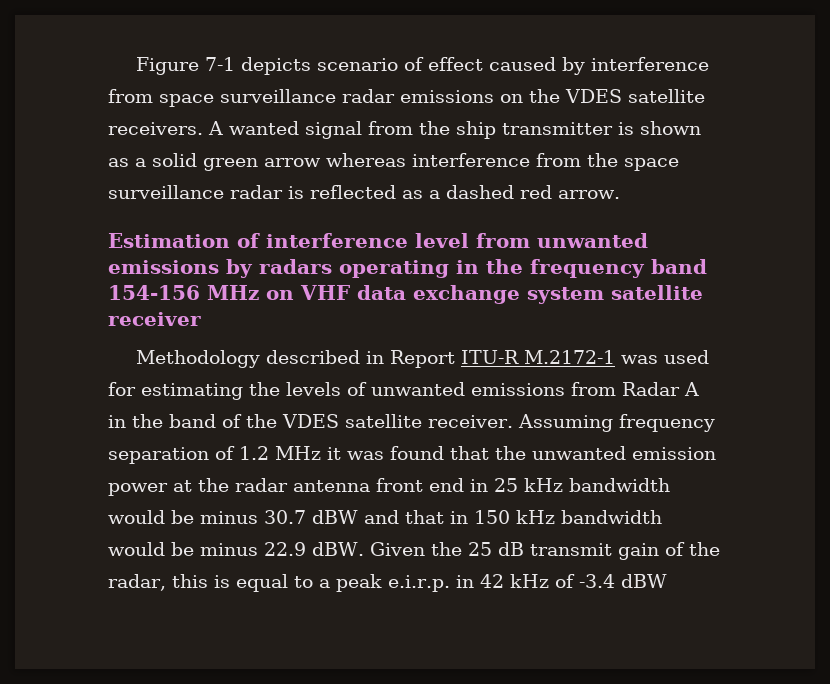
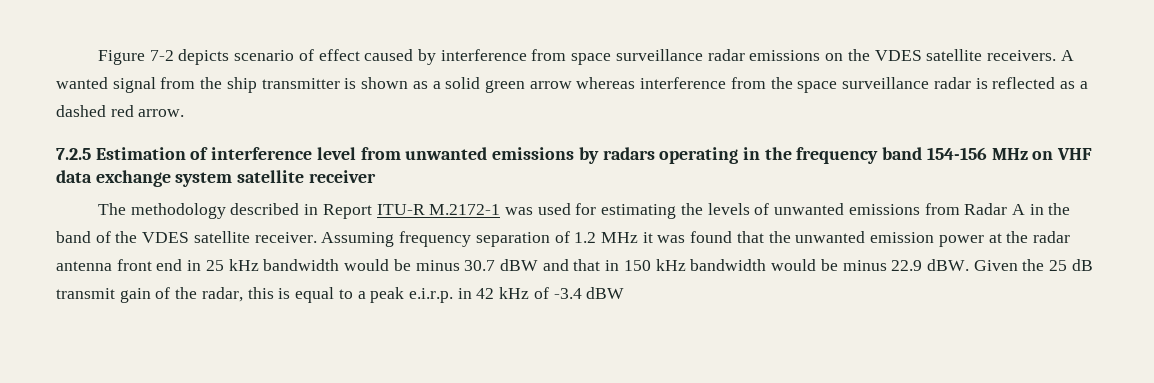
- Figure 7-1 depicts scenario of effect caused by interference from space surveillance radar emissions on the VDES satellite receivers.
+ Figure 7-2 depicts scenario of effect caused by interference from space surveillance radar emissions on the VDES satellite receivers.
- Estimation of interference level from unwanted emissions by radars operating in the frequency band 154-156 MHz on VHF data exchange system satellite receiver
+ 7.2.5 Estimation of interference level from unwanted emissions by radars operating in the frequency band 154-156 MHz on VHF data exchange system satellite receiver
- Methodology described in Report ITU-R M.2172-1 was used for estimating the levels of unwanted emissions from Radar A in the band of the VDES satellite receiver.
+ The methodology described in Report ITU-R M.2172-1 was used for estimating the levels of unwanted emissions from Radar A in the band of the VDES satellite receiver.

